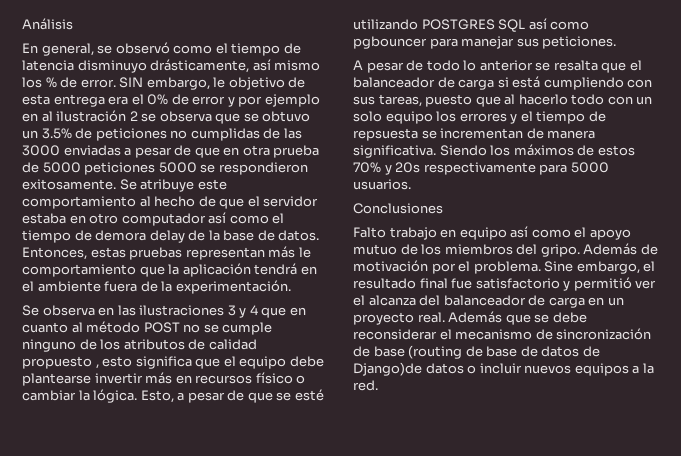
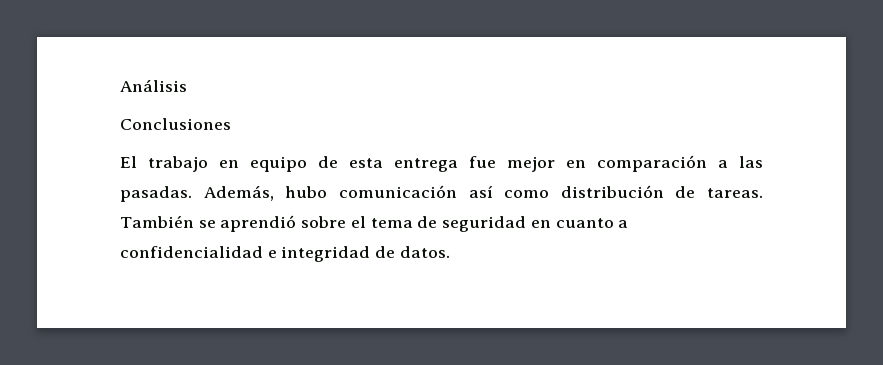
- En general, se observó como el tiempo de latencia disminuyo drásticamente, así mismo los % de error. SIN embargo, le objetivo de esta entrega era el 0% de error y por ejemplo en al ilustración 2 se observa que se obtuvo un 3.5% de peticiones no cumplidas de las 3000 enviadas a pesar de que en otra prueba de 5000 peticiones 5000 se respondieron exitosamente. Se atribuye este comportamiento al hecho de que el servidor estaba en otro computador así como el tiempo de demora delay de la base de datos. Entonces, estas pruebas representan más le comportamiento que la aplicación tendrá en el ambiente fuera de la experimentación.
- Se observa en las ilustraciones 3 y 4 que en cuanto al método POST no se cumple ninguno de los atributos de calidad propuesto , esto significa que el equipo debe plantearse invertir más en recursos físico o cambiar la lógica. Esto, a pesar de que se esté utilizando POSTGRES SQL así como pgbouncer para manejar sus peticiones.
- A pesar de todo lo anterior se resalta que el balanceador de carga si está cumpliendo con sus tareas, puesto que al hacerlo todo con un solo equipo los errores y el tiempo de repsuesta se incrementan de manera significativa. Siendo los máximos de estos 70% y 20s respectivamente para 5000 usuarios.
  Conclusiones
- Falto trabajo en equipo así como el apoyo mutuo de los miembros del gripo. Además de motivación por el problema. Sine embargo, el resultado final fue satisfactorio y permitió ver el alcanza del balanceador de carga en un proyecto real. Además que se debe reconsiderar el mecanismo de sincronización de base (routing de base de datos de Django)de datos o incluir nuevos equipos a la red.
+ El trabajo en equipo de esta entrega fue mejor en comparación a las pasadas. Además, hubo comunicación así como distribución de tareas. También se aprendió sobre el tema de seguridad en cuanto a confidencialidad e integridad de datos.

